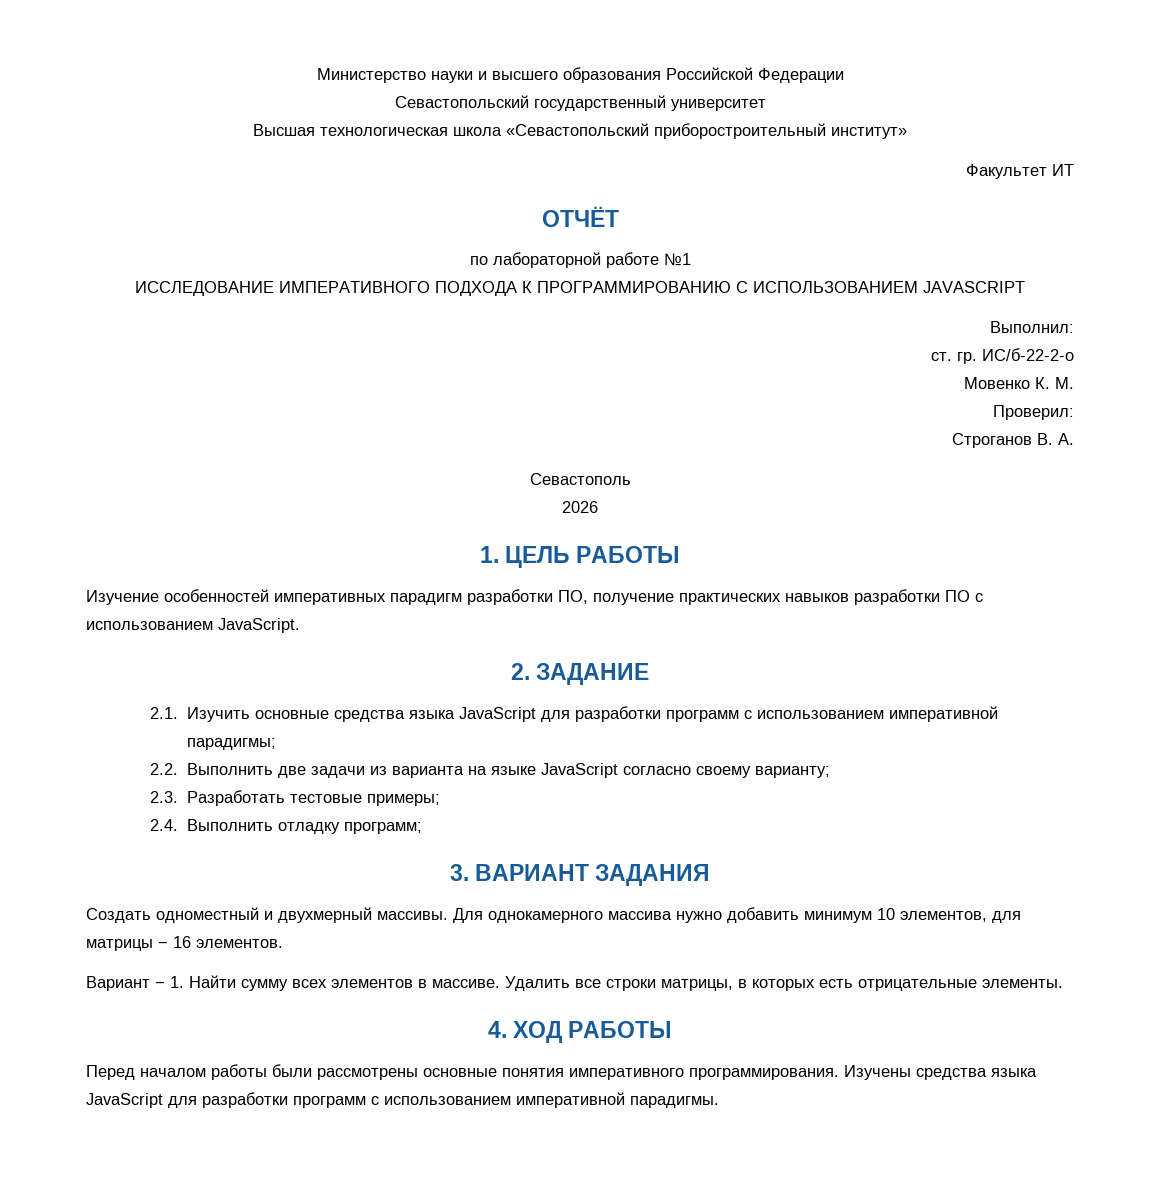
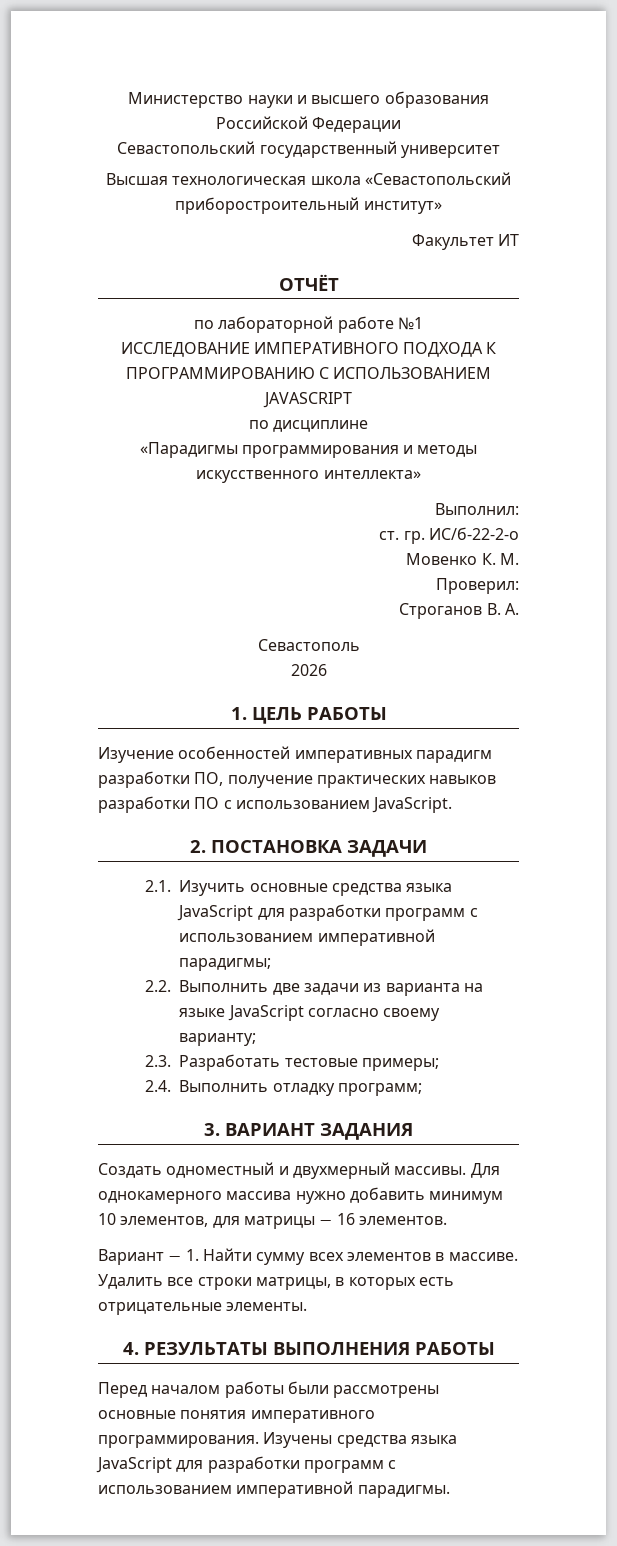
+ по дисциплине
+ «Парадигмы программирования и методы искусственного интеллекта»
- 2. ЗАДАНИЕ
+ 2. ПОСТАНОВКА ЗАДАЧИ
- 4. ХОД РАБОТЫ
+ 4. РЕЗУЛЬТАТЫ ВЫПОЛНЕНИЯ РАБОТЫ

